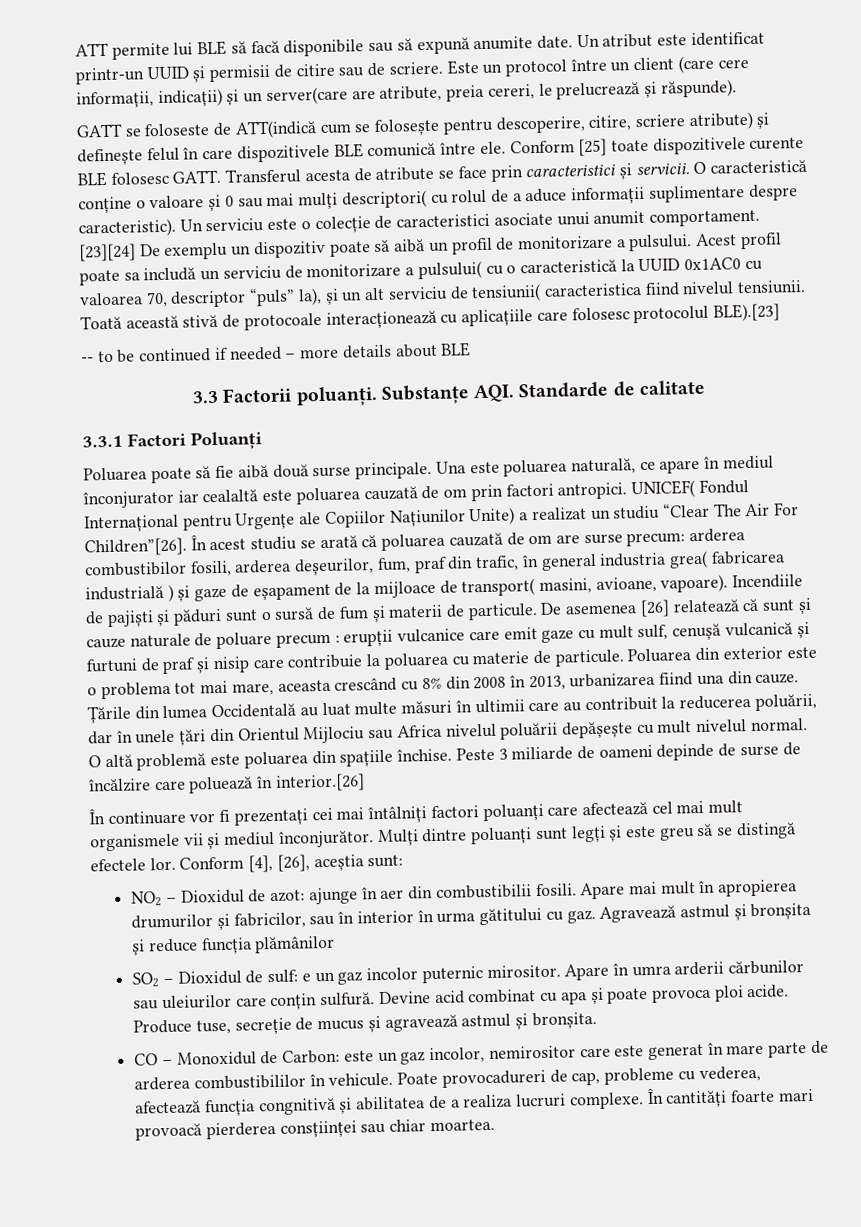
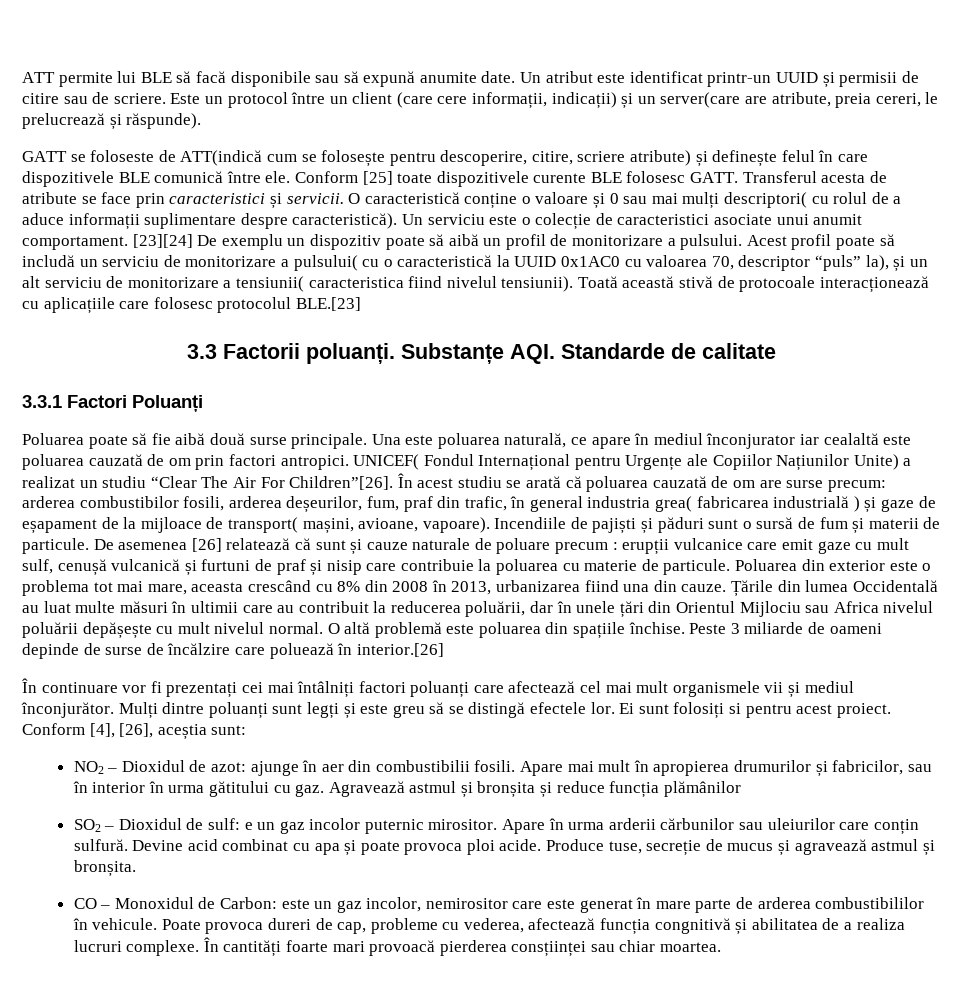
- O caracteristică conține o valoare și 0 sau mai mulți descriptori( cu rolul de a aduce informații suplimentare despre caracteristic).
+ O caracteristică conține o valoare și 0 sau mai mulți descriptori( cu rolul de a aduce informații suplimentare despre caracteristică).
- Acest profil poate sa includă un serviciu de monitorizare a pulsului( cu o caracteristică la UUID 0x1AC0 cu valoarea 70, descriptor “puls” la), și un alt serviciu de tensiunii( caracteristica fiind nivelul tensiunii.
+ Acest profil poate să includă un serviciu de monitorizare a pulsului( cu o caracteristică la UUID 0x1AC0 cu valoarea 70, descriptor “puls” la), și un alt serviciu de monitorizare a tensiunii( caracteristica fiind nivelul tensiunii).
- Toată această stivă de protocoale interacționează cu aplicațiile care folosesc protocolul BLE).[23]
- -- to be continued if needed – more details about BLE
+ Toată această stivă de protocoale interacționează cu aplicațiile care folosesc protocolul BLE.[23]
- În acest studiu se arată că poluarea cauzată de om are surse precum: arderea combustibilor fosili, arderea deșeurilor, fum, praf din trafic, în general industria grea( fabricarea industrială ) și gaze de eșapament de la mijloace de transport( masini, avioane, vapoare).
+ În acest studiu se arată că poluarea cauzată de om are surse precum: arderea combustibilor fosili, arderea deșeurilor, fum, praf din trafic, în general industria grea( fabricarea industrială ) și gaze de eșapament de la mijloace de transport( mașini, avioane, vapoare).
+ Ei sunt folosiți si pentru acest proiect.
- Apare în umra arderii cărbunilor sau uleiurilor care conțin sulfură.
+ Apare în urma arderii cărbunilor sau uleiurilor care conțin sulfură.
- Poate provocadureri de cap, probleme cu vederea, afectează funcția congnitivă și abilitatea de a realiza lucruri complexe.
+ Poate provoca dureri de cap, probleme cu vederea, afectează funcția congnitivă și abilitatea de a realiza lucruri complexe.

